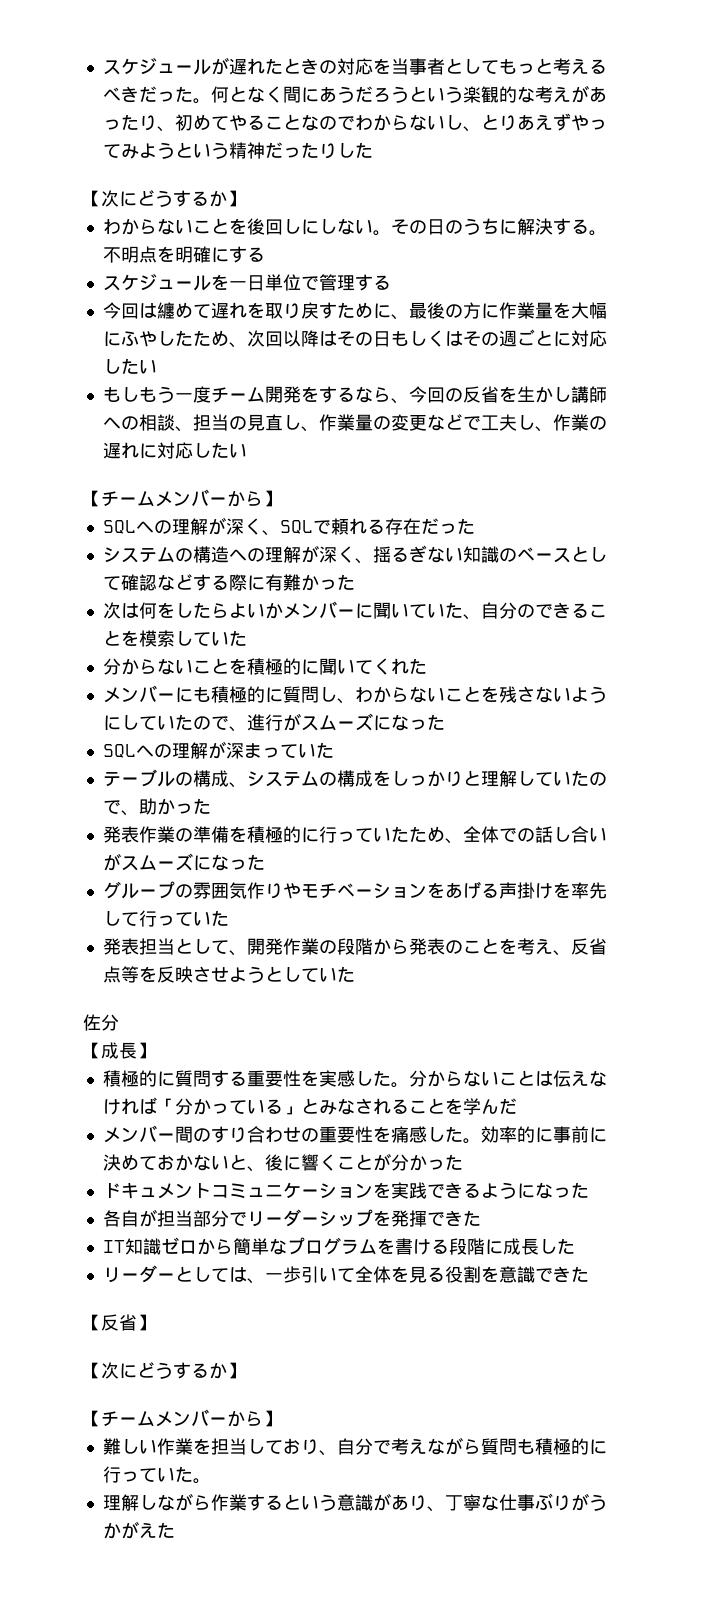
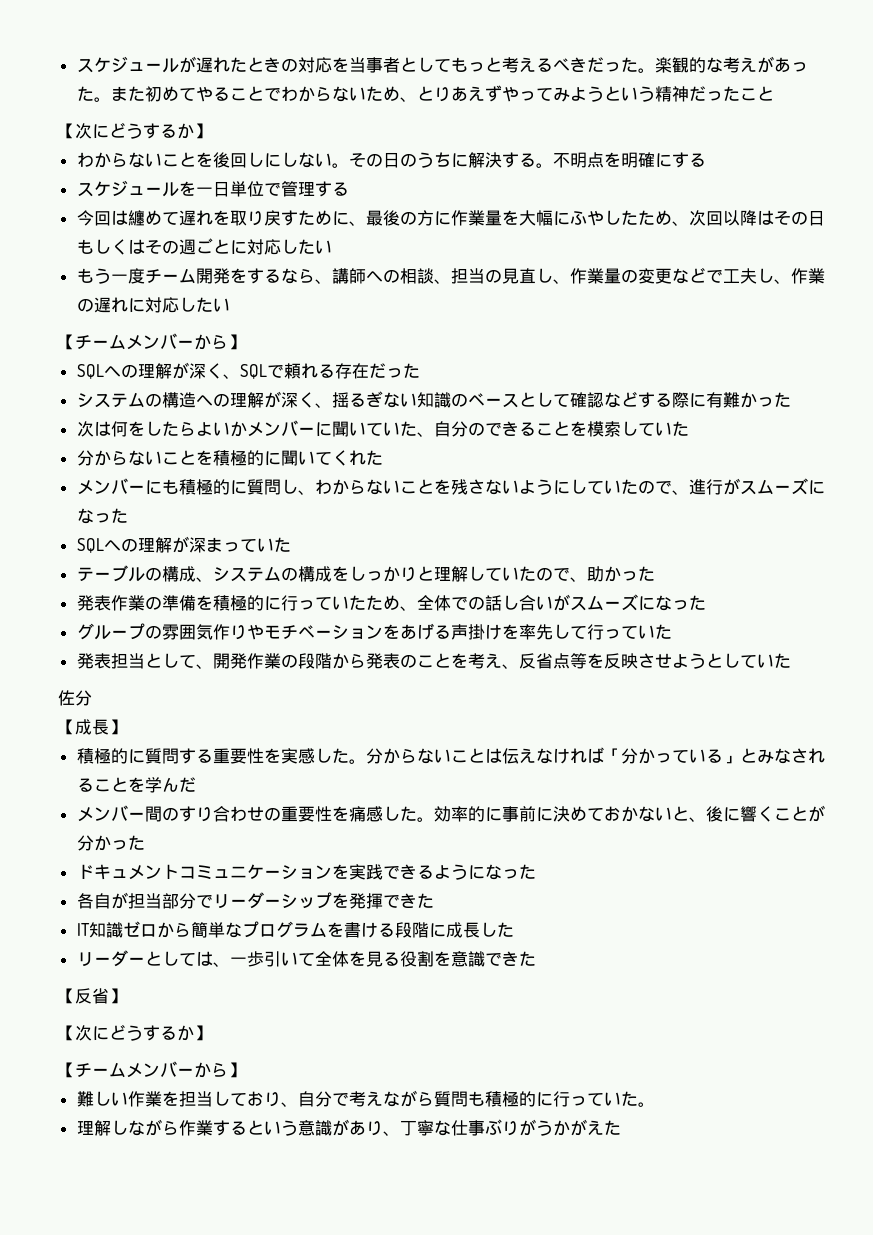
- 何となく間にあうだろうという楽観的な考えがあったり、初めてやることなのでわからないし、とりあえずやってみようという精神だったりした
+ 楽観的な考えがあった。また初めてやることでわからないため、とりあえずやってみようという精神だったこと
- もしもう一度チーム開発をするなら、今回の反省を生かし講師への相談、担当の見直し、作業量の変更などで工夫し、作業の遅れに対応したい
+ もう一度チーム開発をするなら、講師への相談、担当の見直し、作業量の変更などで工夫し、作業の遅れに対応したい

